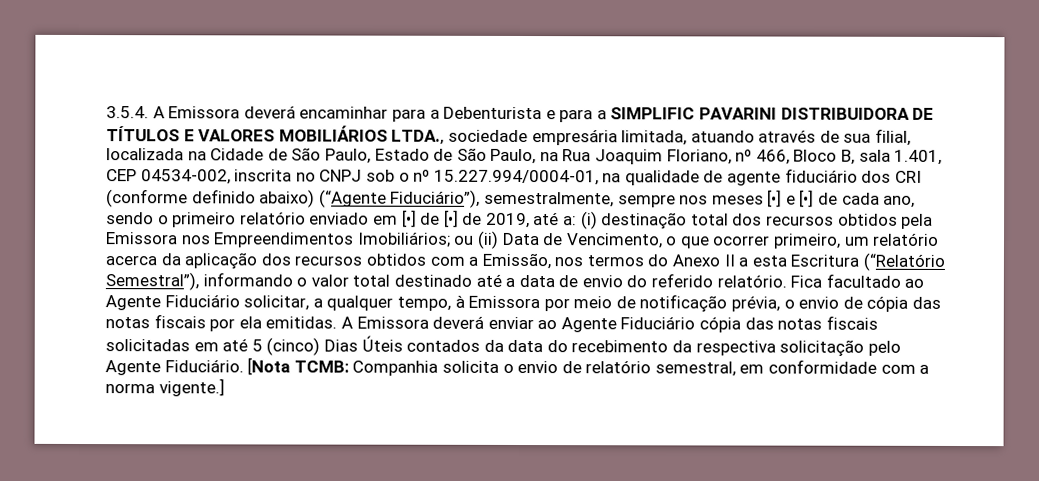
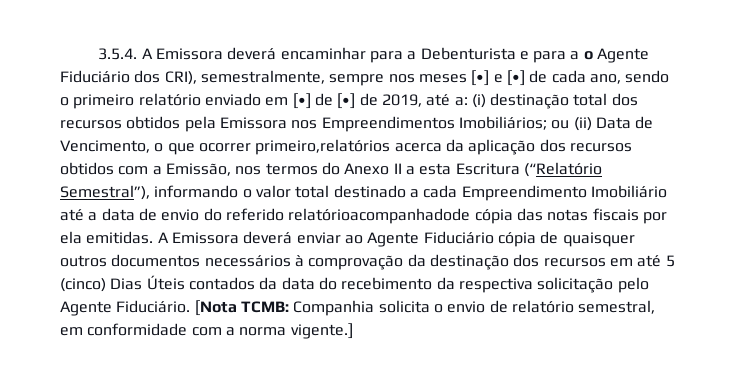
- 3.5.4. A Emissora deverá encaminhar para a Debenturista e para a SIMPLIFIC PAVARINI DISTRIBUIDORA DE TÍTULOS E VALORES MOBILIÁRIOS LTDA., sociedade empresária limitada, atuando através de sua filial, localizada na Cidade de São Paulo, Estado de São Paulo, na Rua Joaquim Floriano, nº 466, Bloco B, sala 1.401, CEP 04534-002, inscrita no CNPJ sob o nº 15.227.994/0004-01, na qualidade de agente fiduciário dos CRI (conforme definido abaixo) (“Agente Fiduciário”), semestralmente, sempre nos meses [•] e [•] de cada ano, sendo o primeiro relatório enviado em [•] de [•] de 2019, até a:
+ 3.5.4. A Emissora deverá encaminhar para a Debenturista e para a o Agente Fiduciário dos CRI), semestralmente, sempre nos meses [•] e [•] de cada ano, sendo o primeiro relatório enviado em [•] de [•] de 2019, até a:
- ou (ii) Data de Vencimento, o que ocorrer primeiro, um relatório acerca da aplicação dos recursos obtidos com a Emissão, nos termos do Anexo II a esta Escritura (“Relatório Semestral”), informando o valor total destinado até a data de envio do referido relatório. Fica facultado ao Agente Fiduciário solicitar, a qualquer tempo, à Emissora por meio de notificação prévia, o envio de cópia das notas fiscais por ela emitidas.
+ ou (ii) Data de Vencimento, o que ocorrer primeiro,relatórios acerca da aplicação dos recursos obtidos com a Emissão, nos termos do Anexo II a esta Escritura (“Relatório Semestral”), informando o valor total destinado a cada Empreendimento Imobiliário até a data de envio do referido relatórioacompanhadode cópia das notas fiscais por ela emitidas.
- A Emissora deverá enviar ao Agente Fiduciário cópia das notas fiscais solicitadas em até 5 (cinco) Dias Úteis contados da data do recebimento da respectiva solicitação pelo Agente Fiduciário.
+ A Emissora deverá enviar ao Agente Fiduciário cópia de quaisquer outros documentos necessários à comprovação da destinação dos recursos em até 5 (cinco) Dias Úteis contados da data do recebimento da respectiva solicitação pelo Agente Fiduciário.

